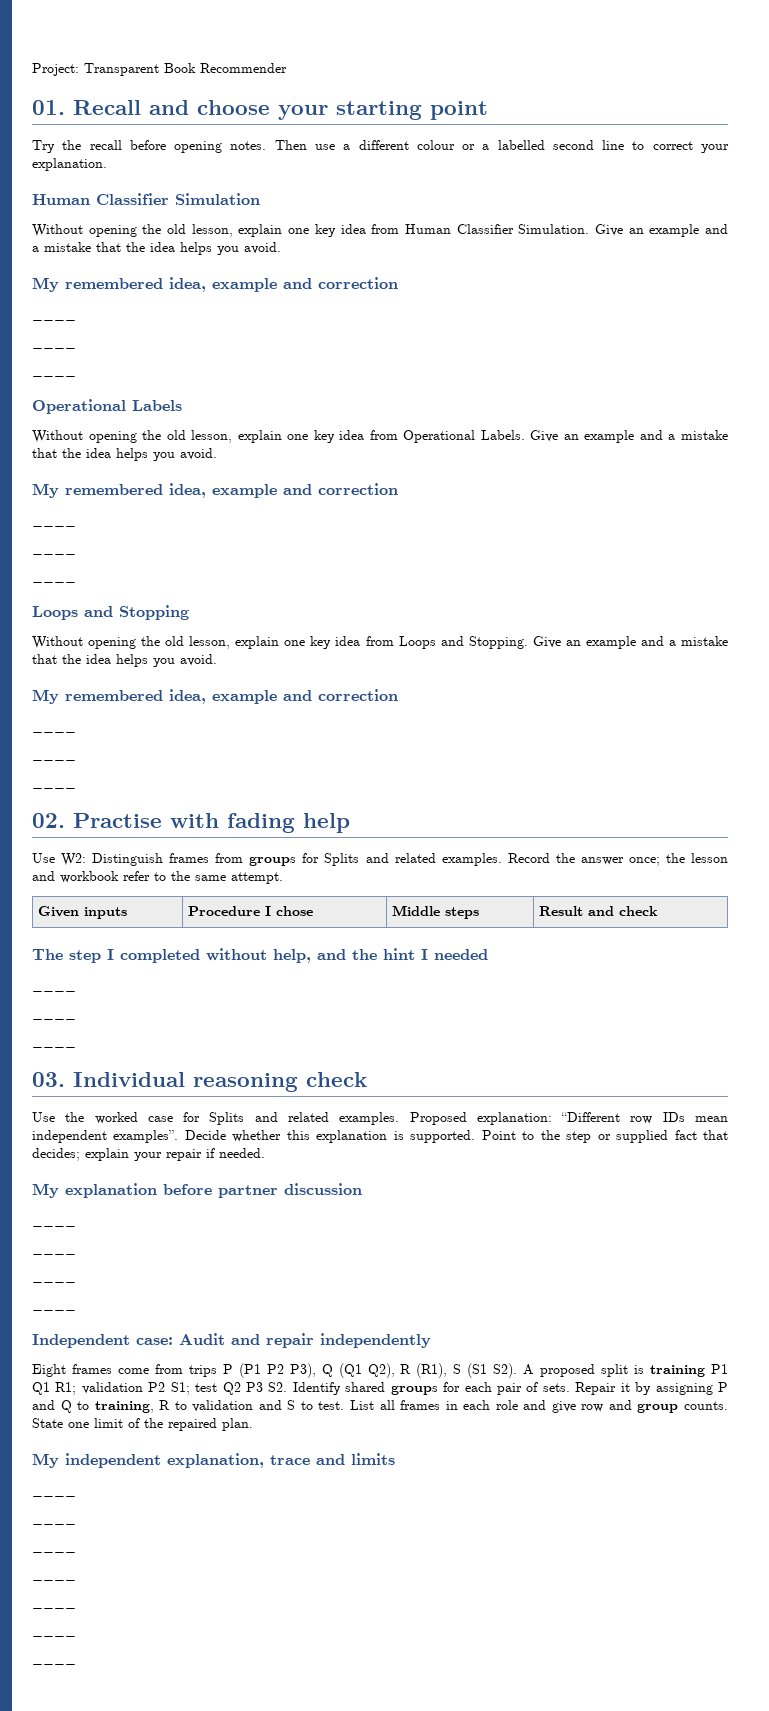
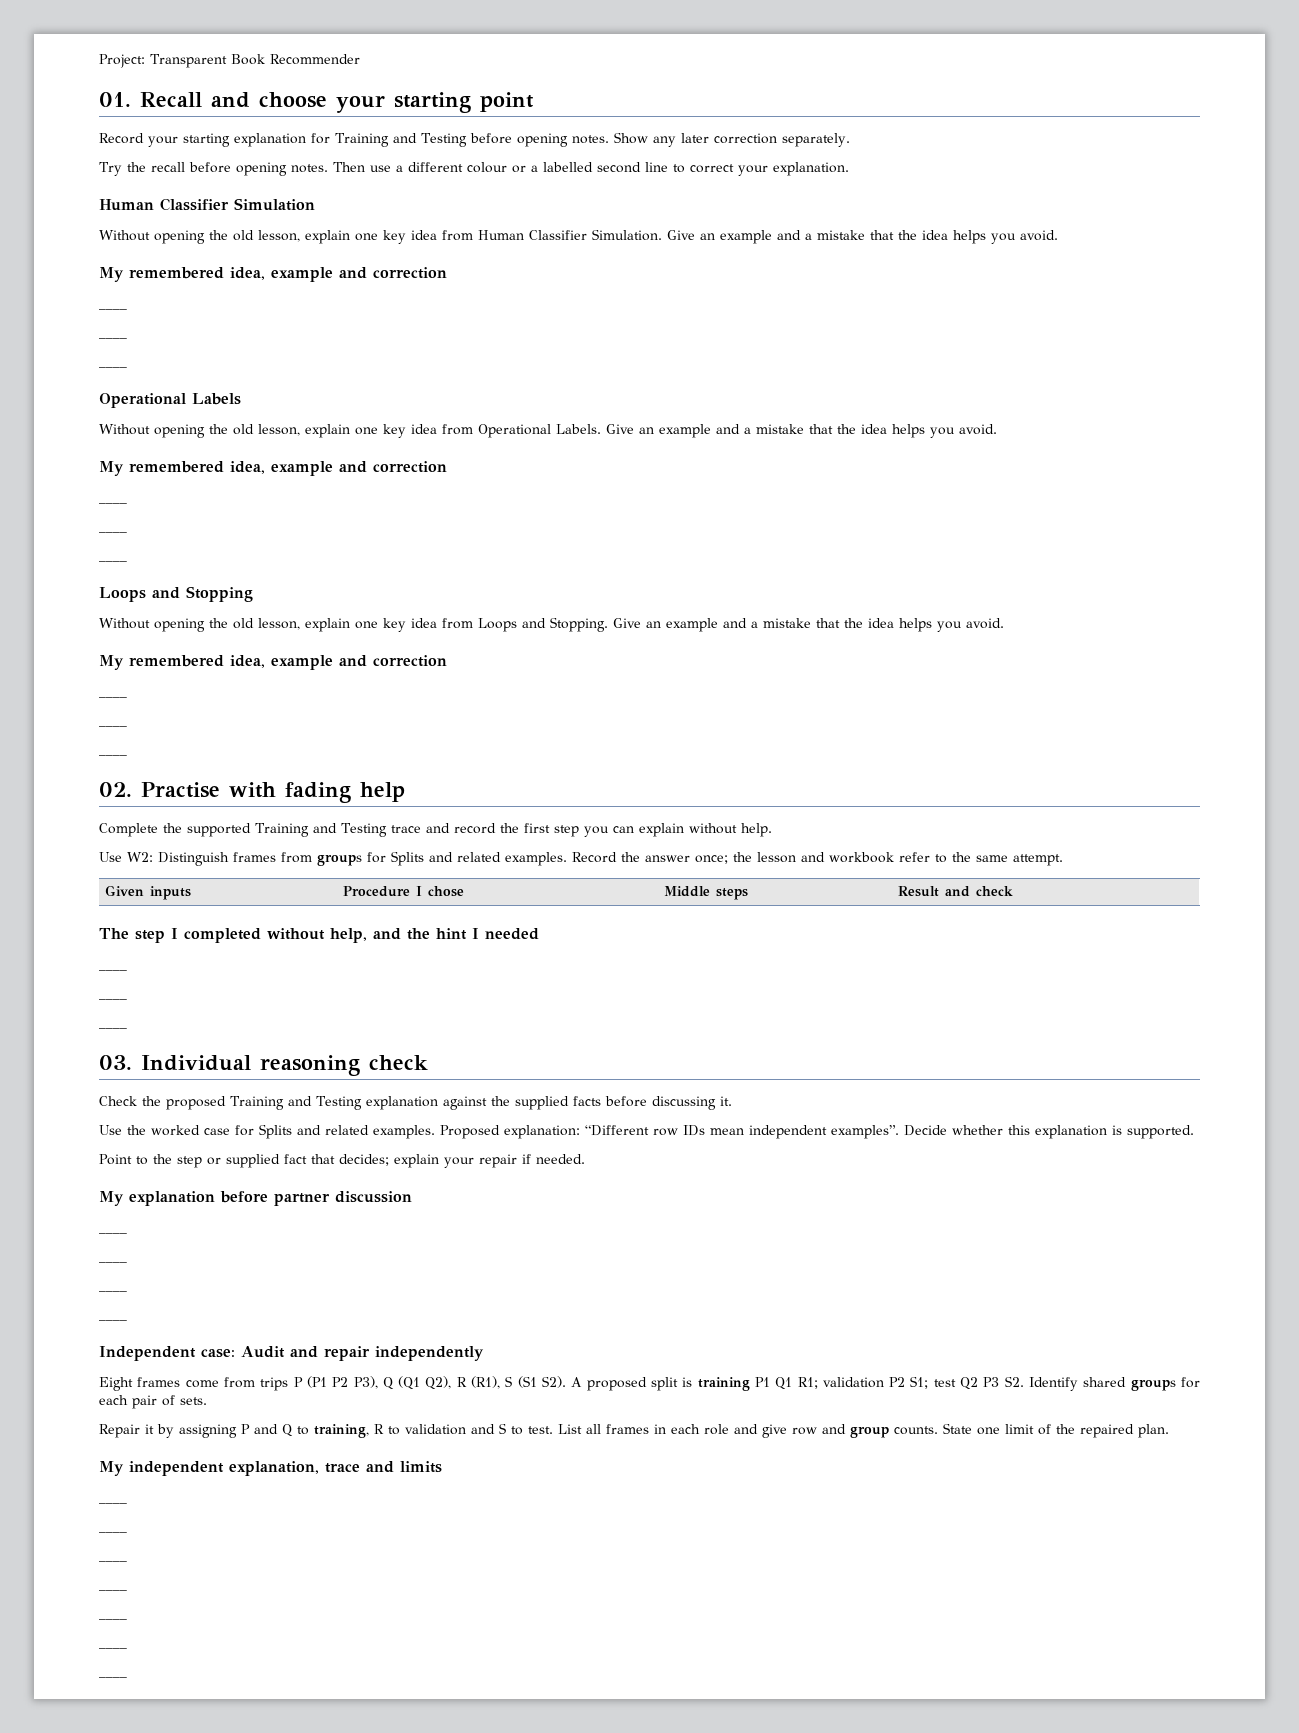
+ Record your starting explanation for Training and Testing before opening notes. Show any later correction separately.
+ Complete the supported Training and Testing trace and record the first step you can explain without help.
+ Check the proposed Training and Testing explanation against the supplied facts before discussing it.
- Decide whether this explanation is supported. Point to the step or supplied fact that decides; explain your repair if needed.
+ Decide whether this explanation is supported.
+ Point to the step or supplied fact that decides; explain your repair if needed.
- Eight frames come from trips P (P1 P2 P3), Q (Q1 Q2), R (R1), S (S1 S2). A proposed split is training P1 Q1 R1; validation P2 S1; test Q2 P3 S2. Identify shared groups for each pair of sets. Repair it by assigning P and Q to training, R to validation and S to test.
+ Eight frames come from trips P (P1 P2 P3), Q (Q1 Q2), R (R1), S (S1 S2). A proposed split is training P1 Q1 R1; validation P2 S1; test Q2 P3 S2. Identify shared groups for each pair of sets.
+ Repair it by assigning P and Q to training, R to validation and S to test.

